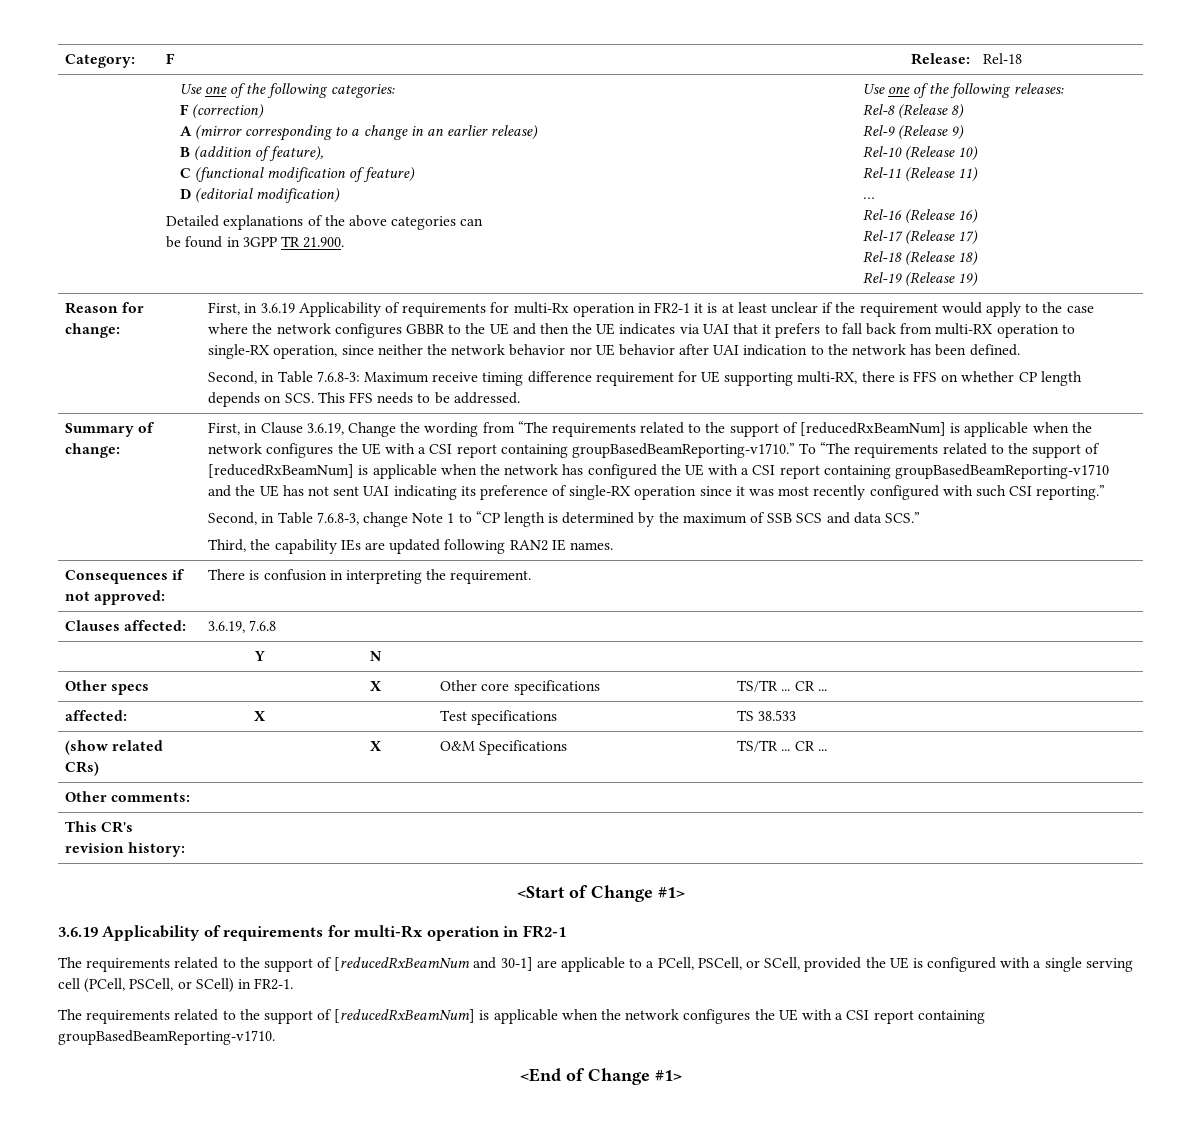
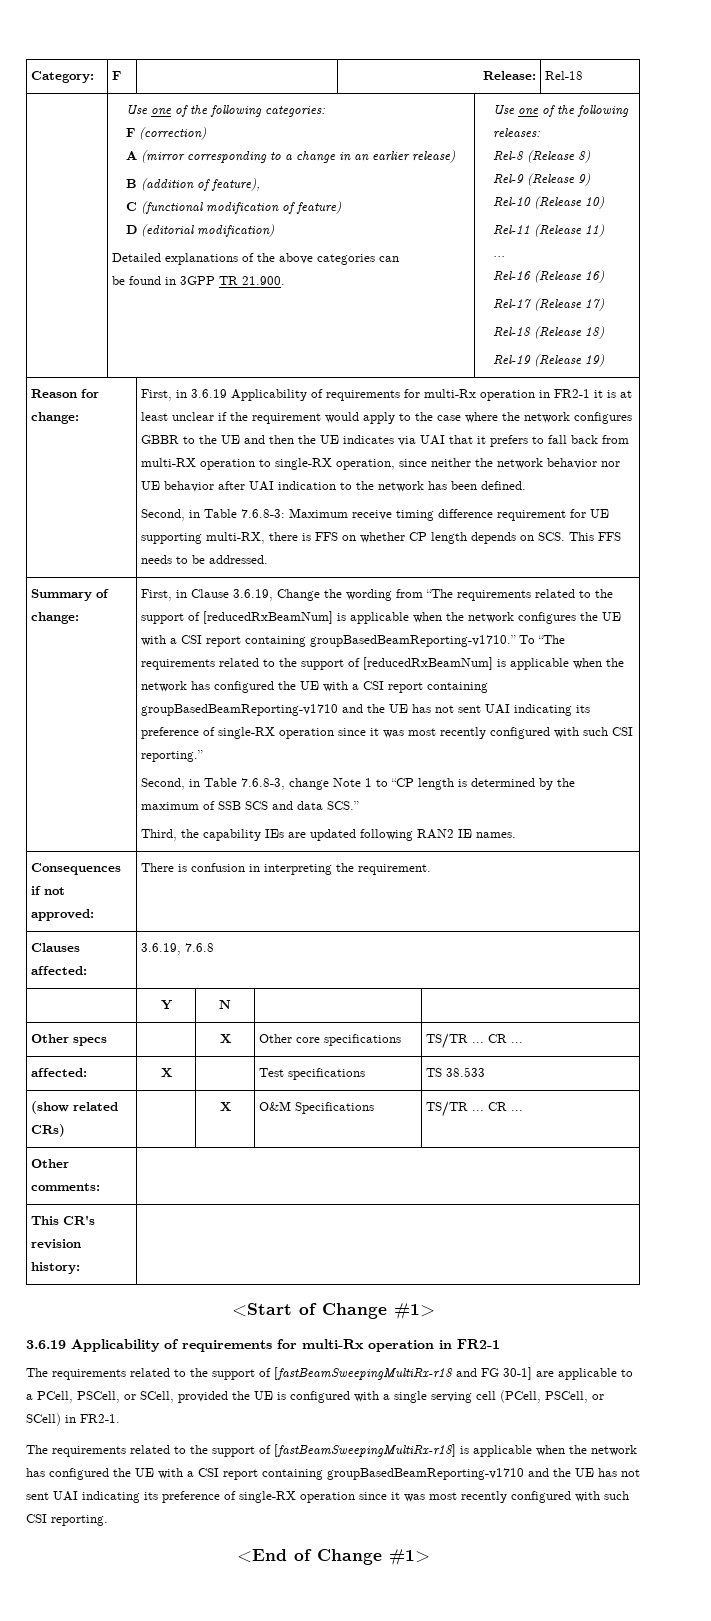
- The requirements related to the support of [reducedRxBeamNum and 30-1] are applicable to a PCell, PSCell, or SCell, provided the UE is configured with a single serving cell (PCell, PSCell, or SCell) in FR2-1.
+ The requirements related to the support of [fastBeamSweepingMultiRx-r18 and FG 30-1] are applicable to a PCell, PSCell, or SCell, provided the UE is configured with a single serving cell (PCell, PSCell, or SCell) in FR2-1.
- The requirements related to the support of [reducedRxBeamNum] is applicable when the network configures the UE with a CSI report containing groupBasedBeamReporting-v1710.
+ The requirements related to the support of [fastBeamSweepingMultiRx-r18] is applicable when the network has configured the UE with a CSI report containing groupBasedBeamReporting-v1710 and the UE has not sent UAI indicating its preference of single-RX operation since it was most recently configured with such CSI reporting.

